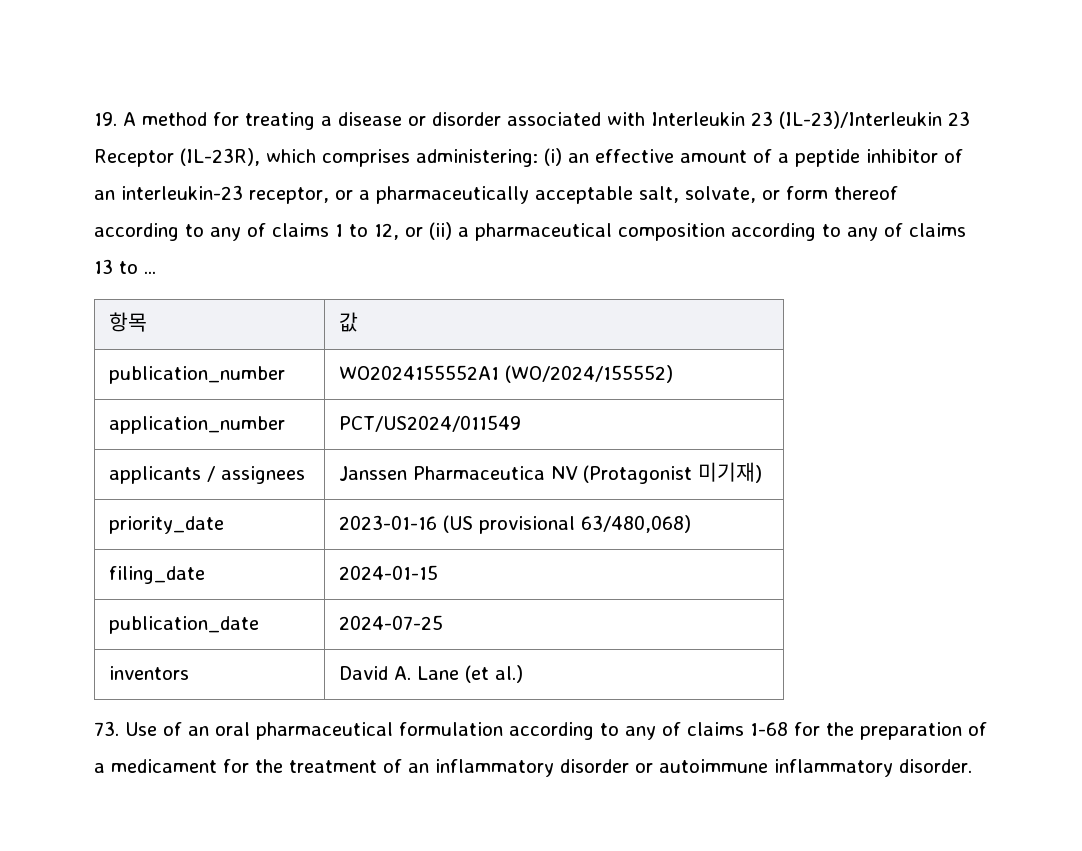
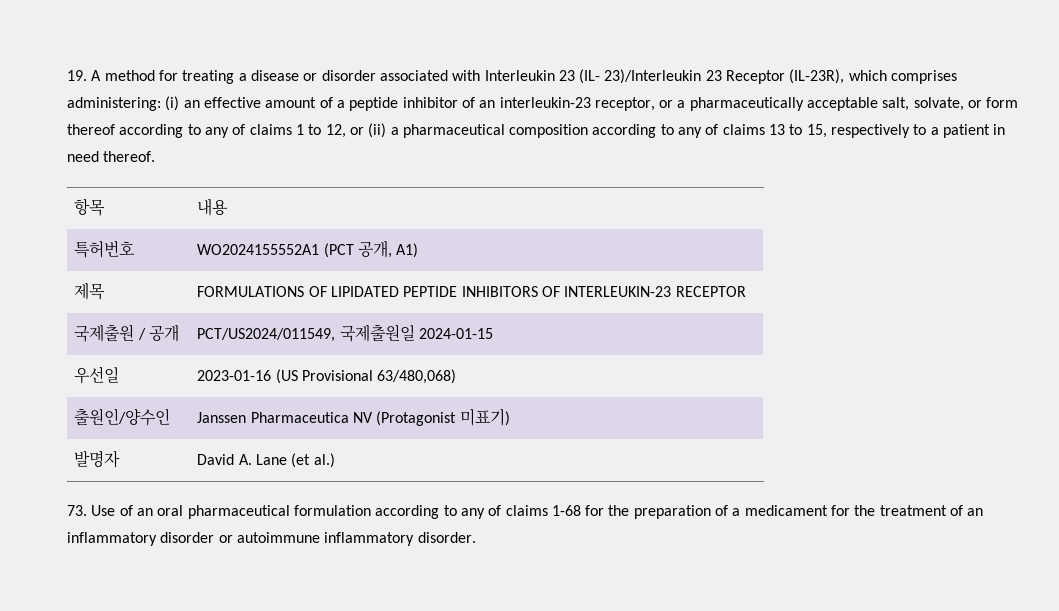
- 19. A method for treating a disease or disorder associated with Interleukin 23 (IL-23)/Interleukin 23 Receptor (IL-23R), which comprises administering: (i) an effective amount of a peptide inhibitor of an interleukin-23 receptor, or a pharmaceutically acceptable salt, solvate, or form thereof according to any of claims 1 to 12, or (ii) a pharmaceutical composition according to any of claims 13 to ...
+ 19. A method for treating a disease or disorder associated with Interleukin 23 (IL- 23)/Interleukin 23 Receptor (IL-23R), which comprises administering: (i) an effective amount of a peptide inhibitor of an interleukin-23 receptor, or a pharmaceutically acceptable salt, solvate, or form thereof according to any of claims 1 to 12, or (ii) a pharmaceutical composition according to any of claims 13 to 15, respectively to a patient in need thereof.
- 항목 | 값
- publication_number | WO2024155552A1 (WO/2024/155552)
- application_number | PCT/US2024/011549
- applicants / assignees | Janssen Pharmaceutica NV (Protagonist 미기재)
- priority_date | 2023-01-16 (US provisional 63/480,068)
- filing_date | 2024-01-15
- publication_date | 2024-07-25
- inventors | David A. Lane (et al.)
+ 항목 | 내용
+ 특허번호 | WO2024155552A1 (PCT 공개, A1)
+ 제목 | FORMULATIONS OF LIPIDATED PEPTIDE INHIBITORS OF INTERLEUKIN-23 RECEPTOR
+ 국제출원 / 공개 | PCT/US2024/011549, 국제출원일 2024-01-15
+ 우선일 | 2023-01-16 (US Provisional 63/480,068)
+ 출원인/양수인 | Janssen Pharmaceutica NV (Protagonist 미표기)
+ 발명자 | David A. Lane (et al.)

